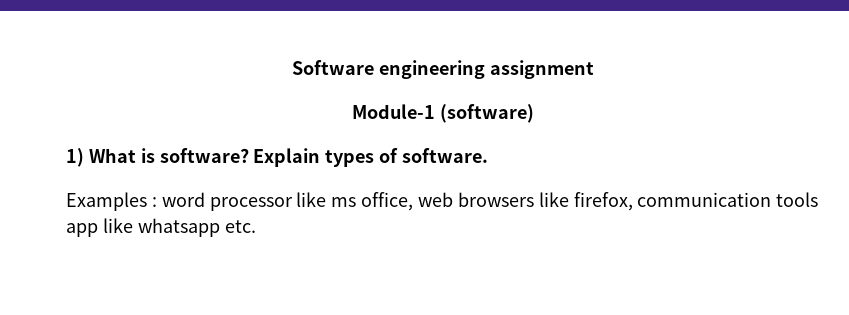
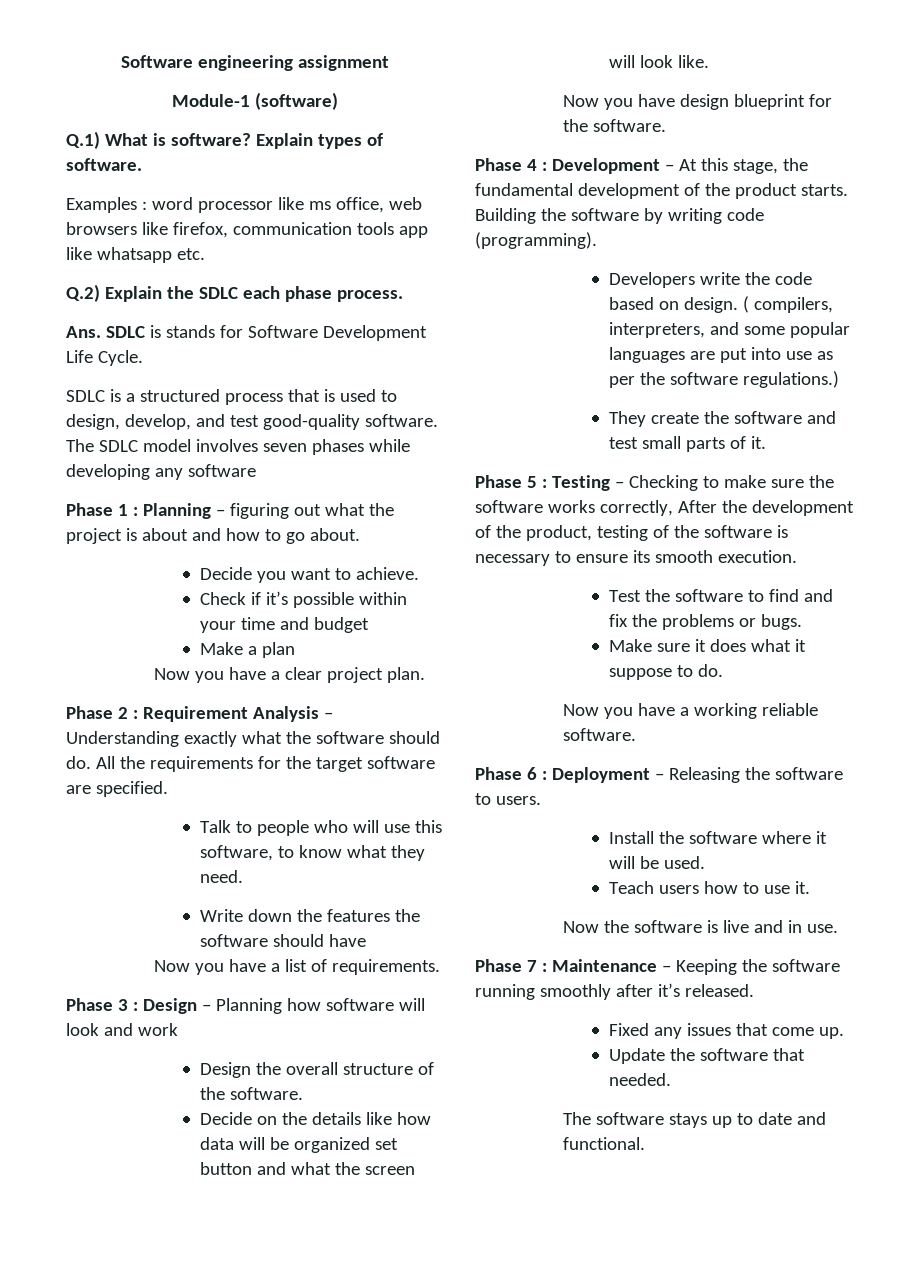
- 1) What is software?
+ Q.1) What is software?
+ Q.2) Explain the SDLC each phase process.
+ Ans. SDLC is stands for Software Development Life Cycle.
+ SDLC is a structured process that is used to design, develop, and test good-quality software. The SDLC model involves seven phases while developing any software
+ Phase 1 : Planning – figuring out what the project is about and how to go about.
+ Decide you want to achieve.
+ Check if it’s possible within your time and budget
+ Make a plan
+ Now you have a clear project plan.
+ Phase 2 : Requirement Analysis – Understanding exactly what the software should do. All the requirements for the target software are specified.
+ Talk to people who will use this software, to know what they need.
+ Write down the features the software should have
+ Now you have a list of requirements.
+ Phase 3 : Design – Planning how software will look and work
+ Design the overall structure of the software.
+ Decide on the details like how data will be organized set button and what the screen will look like.
+ Now you have design blueprint for the software.
+ Phase 4 : Development – At this stage, the fundamental development of the product starts. Building the software by writing code (programming).
+ Developers write the code based on design. ( compilers, interpreters, and some popular languages are put into use as per the software regulations.)
+ They create the software and test small parts of it.
+ Phase 5 : Testing – Checking to make sure the software works correctly, After the development of the product, testing of the software is necessary to ensure its smooth execution.
+ Test the software to find and fix the problems or bugs.
+ Make sure it does what it suppose to do.
+ Now you have a working reliable software.
+ Phase 6 : Deployment – Releasing the software to users.
+ Install the software where it will be used.
+ Teach users how to use it.
+ Now the software is live and in use.
+ Phase 7 : Maintenance – Keeping the software running smoothly after it’s released.
+ Fixed any issues that come up.
+ Update the software that needed.
+ The software stays up to date and functional.

